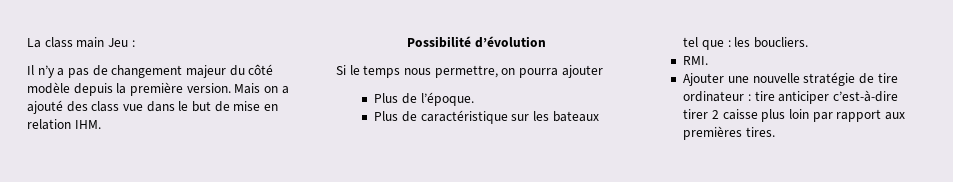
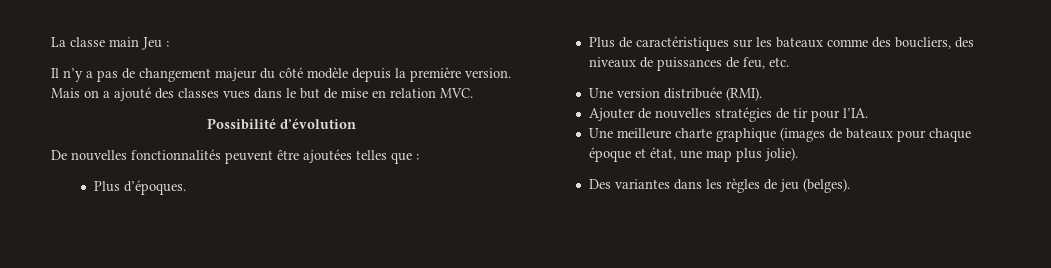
- La class main Jeu :
+ La classe main Jeu :
- Mais on a ajouté des class vue dans le but de mise en relation IHM.
+ Mais on a ajouté des classes vues dans le but de mise en relation MVC.
- Si le temps nous permettre, on pourra ajouter
- Plus de l’époque.
- Plus de caractéristique sur les bateaux tel que : les boucliers.
- RMI.
- Ajouter une nouvelle stratégie de tire ordinateur : tire anticiper c’est-à-dire tirer 2 caisse plus loin par rapport aux premières tires.
+ De nouvelles fonctionnalités peuvent être ajoutées telles que :
+ Plus d’époques.
+ Plus de caractéristiques sur les bateaux comme des boucliers, des niveaux de puissances de feu, etc.
+ Une version distribuée (RMI).
+ Ajouter de nouvelles stratégies de tir pour l’IA.
+ Une meilleure charte graphique (images de bateaux pour chaque époque et état, une map plus jolie).
+ Des variantes dans les règles de jeu (belges).

